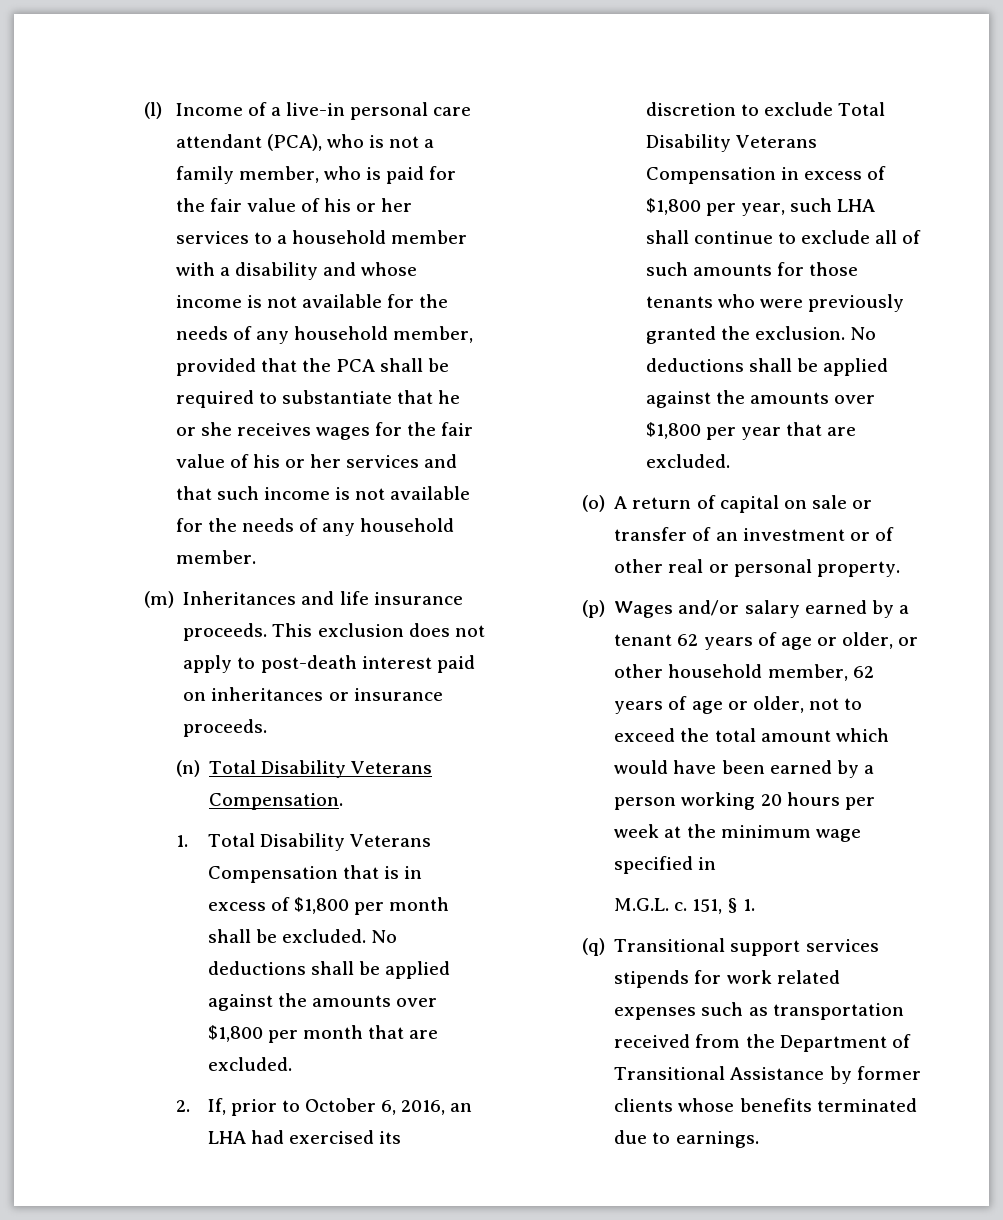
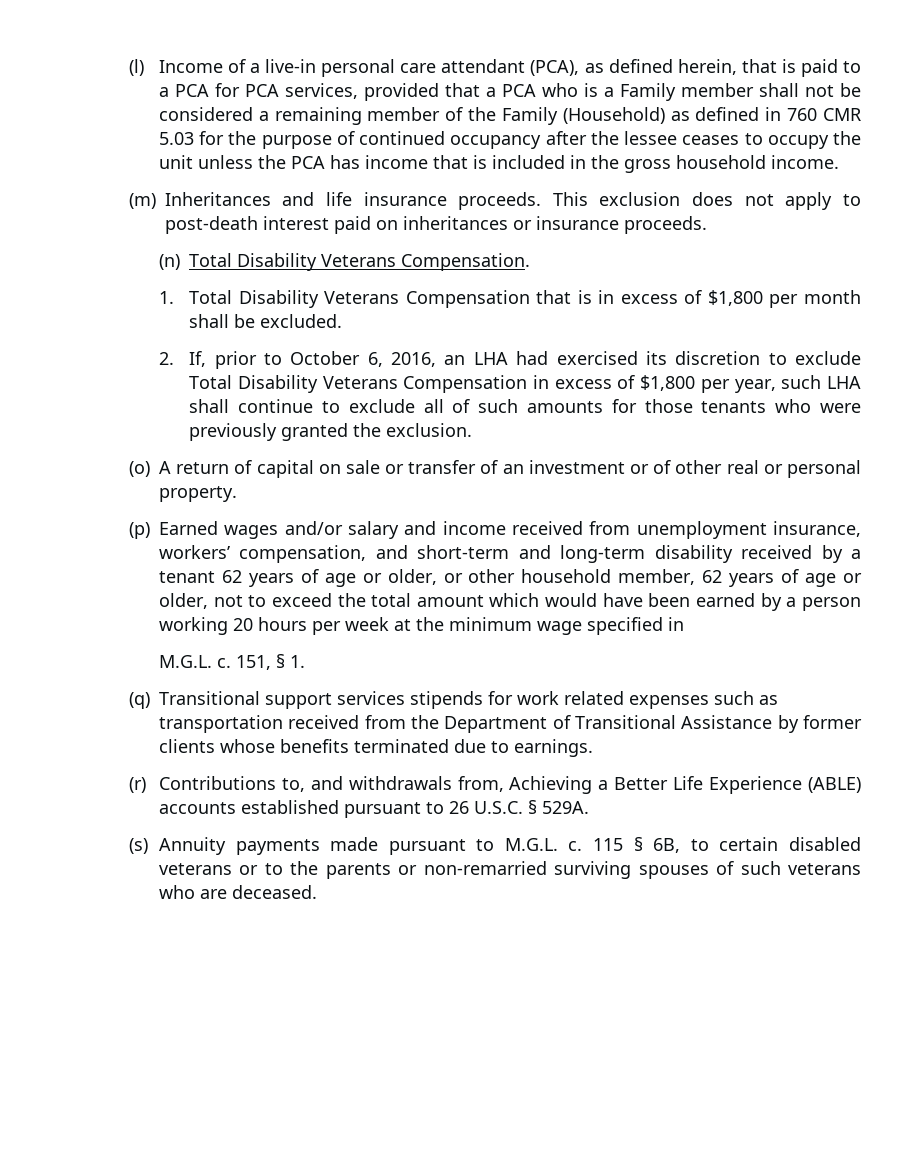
- (l) Income of a live-in personal care attendant (PCA), who is not a family member, who is paid for the fair value of his or her services to a household member with a disability and whose income is not available for the needs of any household member, provided that the PCA shall be required to substantiate that he or she receives wages for the fair value of his or her services and that such income is not available for the needs of any household member.
+ (l) Income of a live-in personal care attendant (PCA), as defined herein, that is paid to a PCA for PCA services, provided that a PCA who is a Family member shall not be considered a remaining member of the Family (Household) as defined in 760 CMR 5.03 for the purpose of continued occupancy after the lessee ceases to occupy the unit unless the PCA has income that is included in the gross household income.
- No deductions shall be applied against the amounts over $1,800 per month that are excluded.
- No deductions shall be applied against the amounts over $1,800 per year that are excluded.
- (p) Wages and/or salary earned by a tenant 62 years of age or older, or other household member, 62 years of age or older, not to exceed the total amount which would have been earned by a person working 20 hours per week at the minimum wage specified in
+ (p) Earned wages and/or salary and income received from unemployment insurance, workers’ compensation, and short-term and long-term disability received by a tenant 62 years of age or older, or other household member, 62 years of age or older, not to exceed the total amount which would have been earned by a person working 20 hours per week at the minimum wage specified in
+ (r) Contributions to, and withdrawals from, Achieving a Better Life Experience (ABLE) accounts established pursuant to 26 U.S.C. § 529A.
+ (s) Annuity payments made pursuant to M.G.L. c. 115 § 6B, to certain disabled veterans or to the parents or non-remarried surviving spouses of such veterans who are deceased.

